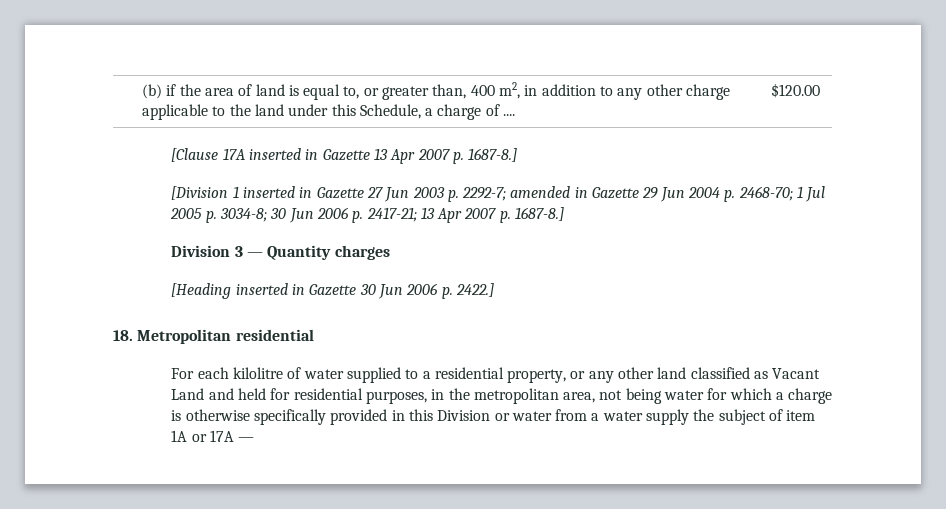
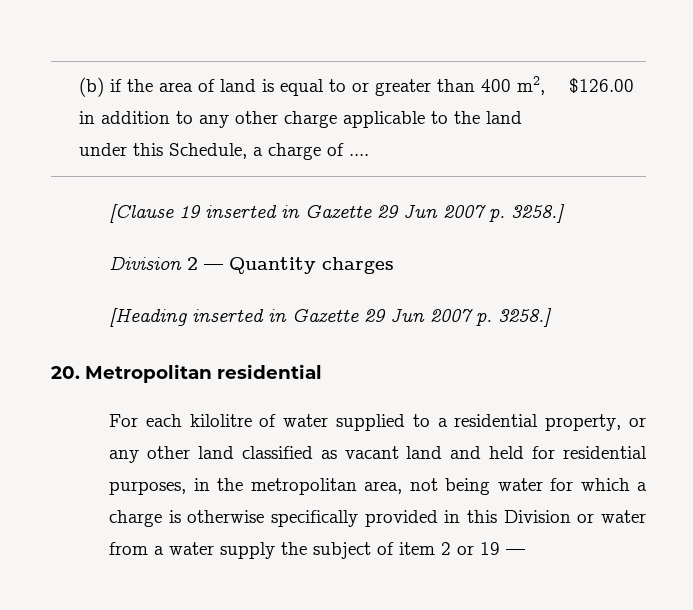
- (b) if the area of land is equal to, or greater than, 400 m2, in addition to any other charge applicable to the land under this Schedule, a charge of .... | $120.00
+ (b) if the area of land is equal to or greater than 400 m2, in addition to any other charge applicable to the land under this Schedule, a charge of .... | $126.00
- [Clause 17A inserted in Gazette 13 Apr 2007 p. 1687-8.]
- [Division 1 inserted in Gazette 27 Jun 2003 p. 2292-7; amended in Gazette 29 Jun 2004 p. 2468-70; 1 Jul 2005 p. 3034-8; 30 Jun 2006 p. 2417-21; 13 Apr 2007 p. 1687-8.]
- Division 3 — Quantity charges
+ [Clause 19 inserted in Gazette 29 Jun 2007 p. 3258.]
+ Division 2 — Quantity charges
- [Heading inserted in Gazette 30 Jun 2006 p. 2422.]
- 18. Metropolitan residential
+ [Heading inserted in Gazette 29 Jun 2007 p. 3258.]
+ 20. Metropolitan residential
- For each kilolitre of water supplied to a residential property, or any other land classified as Vacant Land and held for residential purposes, in the metropolitan area, not being water for which a charge is otherwise specifically provided in this Division or water from a water supply the subject of item 1A or 17A —
+ For each kilolitre of water supplied to a residential property, or any other land classified as vacant land and held for residential purposes, in the metropolitan area, not being water for which a charge is otherwise specifically provided in this Division or water from a water supply the subject of item 2 or 19 —

